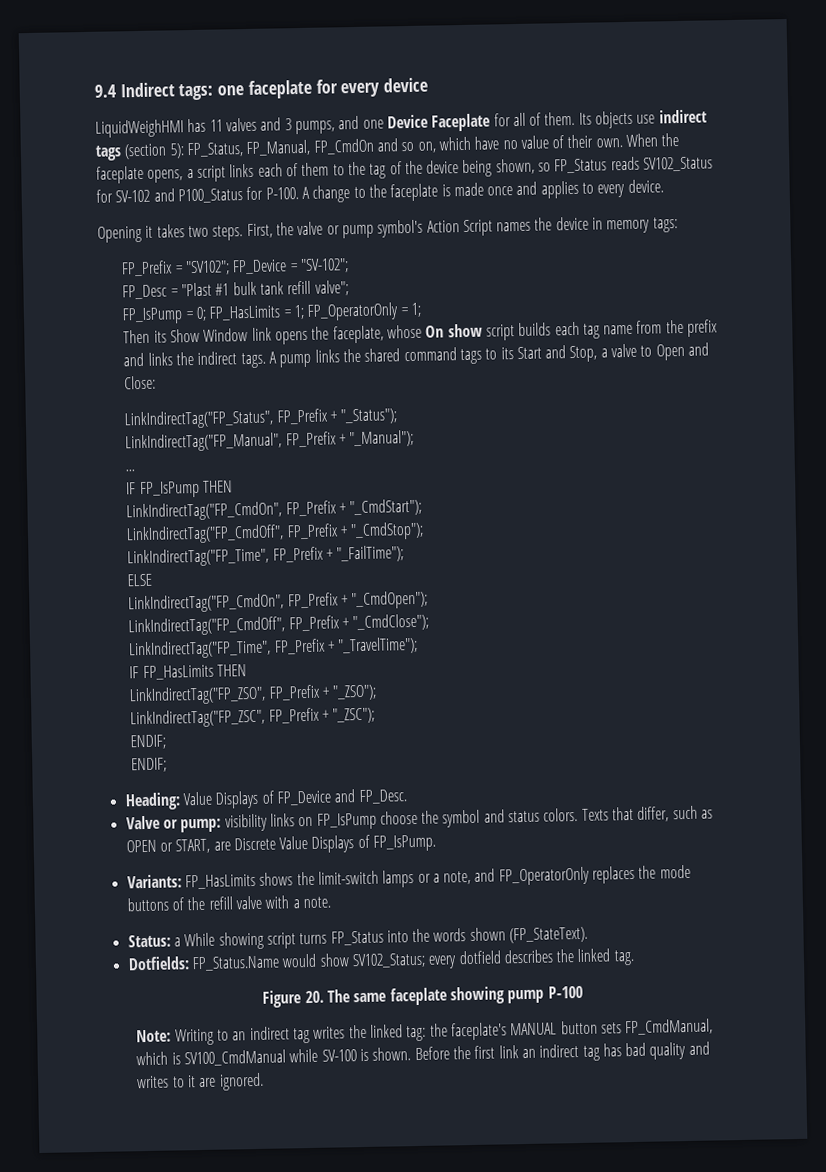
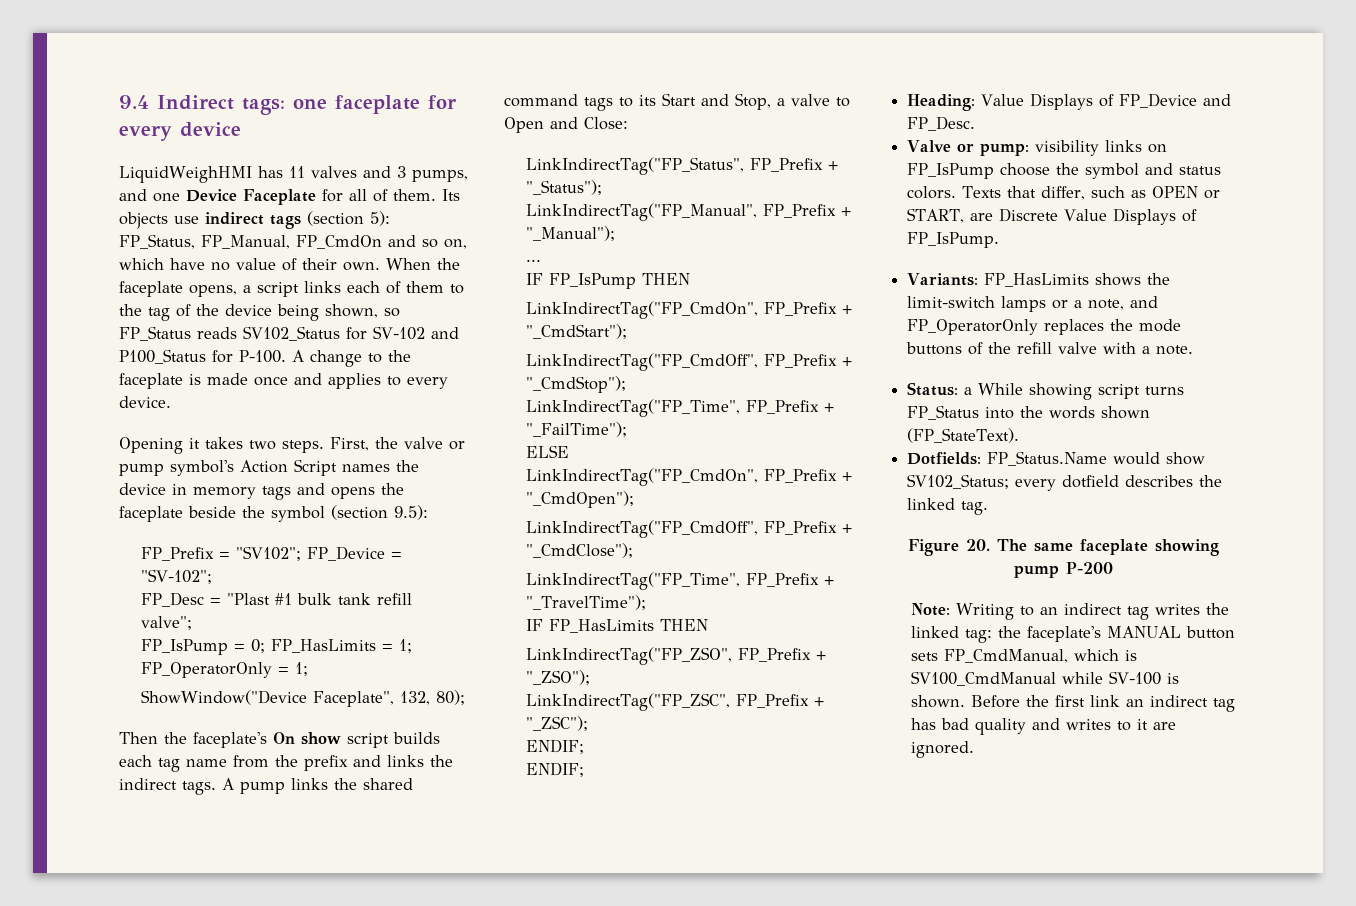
- First, the valve or pump symbol's Action Script names the device in memory tags:
+ First, the valve or pump symbol's Action Script names the device in memory tags and opens the faceplate beside the symbol (section 9.5):
- Then its Show Window link opens the faceplate, whose On show script builds each tag name from the prefix and links the indirect tags.
+ ShowWindow("Device Faceplate", 132, 80);
+ Then the faceplate's On show script builds each tag name from the prefix and links the indirect tags.
- Figure 20. The same faceplate showing pump P-100
+ Figure 20. The same faceplate showing pump P-200

